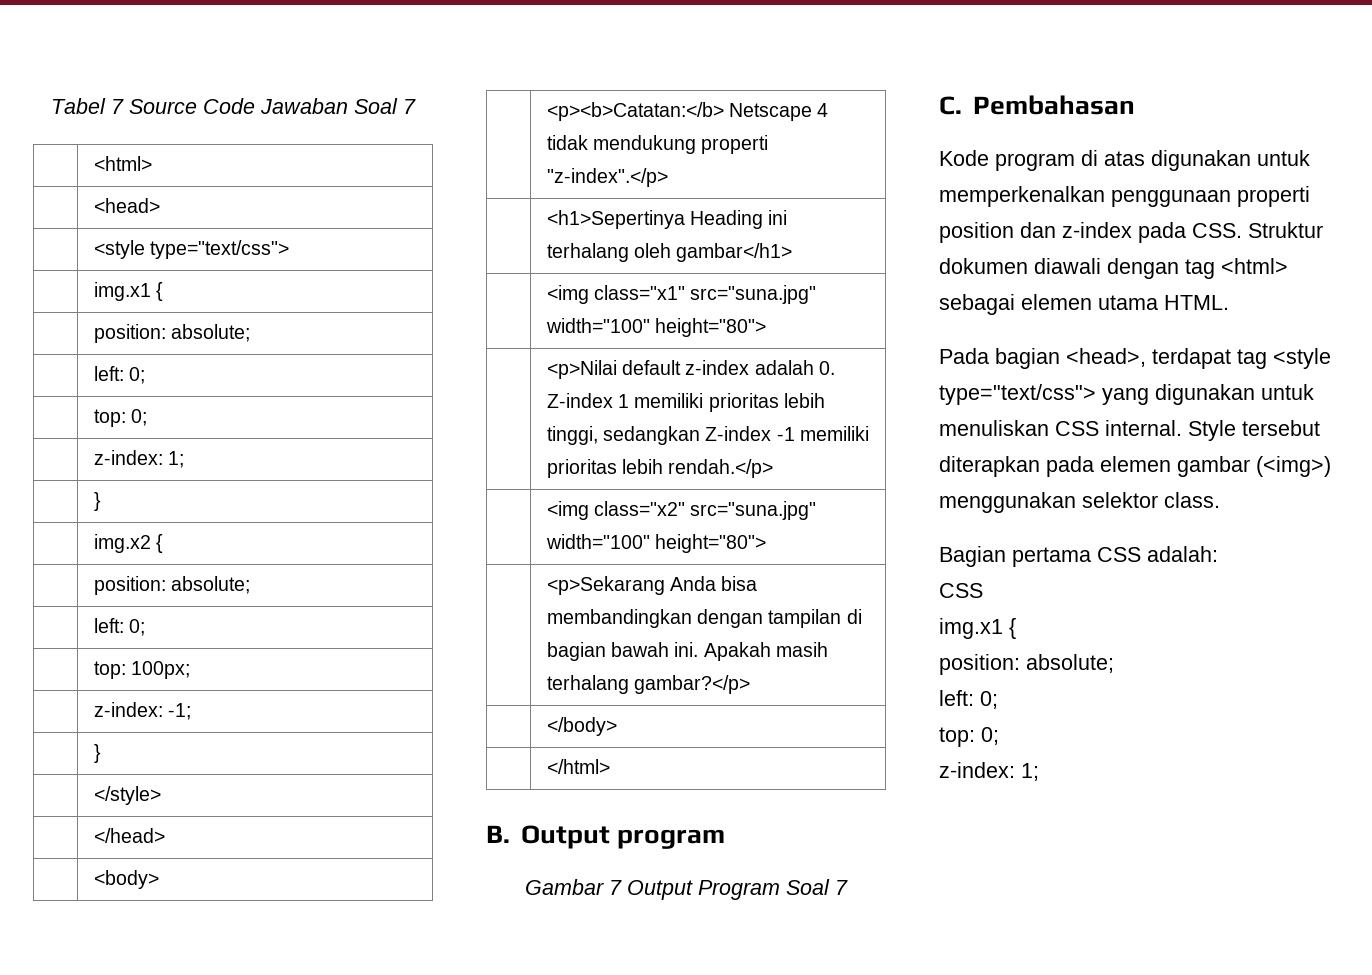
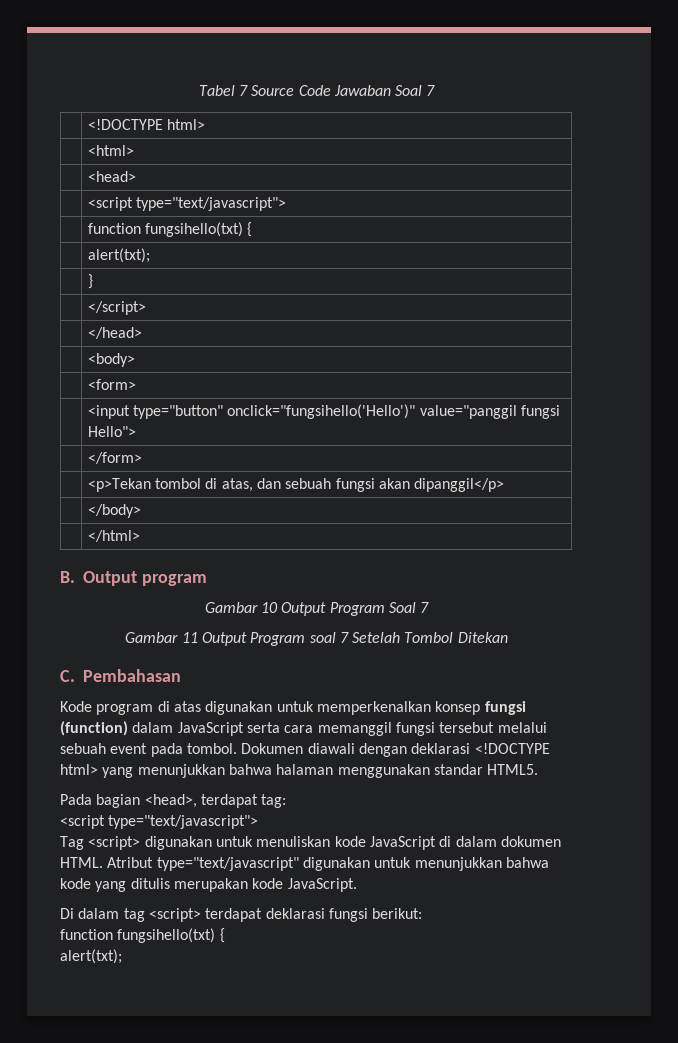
+ | <!DOCTYPE html>
- | <style type="text/css">
- | img.x1 {
- | position: absolute;
- | left: 0;
- | top: 0;
- | z-index: 1;
+ | <script type="text/javascript">
+ | function fungsihello(txt) {
+ | alert(txt);
  | }
- | img.x2 {
- | position: absolute;
- | left: 0;
- | top: 100px;
- | z-index: -1;
- | }
- | </style>
+ | </script>
  | </head>
  | <body>
- | <p><b>Catatan:</b> Netscape 4 tidak mendukung properti "z-index".</p>
- | <h1>Sepertinya Heading ini terhalang oleh gambar</h1>
- | <img class="x1" src="suna.jpg" width="100" height="80">
- | <p>Nilai default z-index adalah 0. Z-index 1 memiliki prioritas lebih tinggi, sedangkan Z-index -1 memiliki prioritas lebih rendah.</p>
- | <img class="x2" src="suna.jpg" width="100" height="80">
- | <p>Sekarang Anda bisa membandingkan dengan tampilan di bagian bawah ini. Apakah masih terhalang gambar?</p>
+ | <form>
+ | <input type="button" onclick="fungsihello('Hello')" value="panggil fungsi Hello">
+ | </form>
+ | <p>Tekan tombol di atas, dan sebuah fungsi akan dipanggil</p>
- Gambar 7 Output Program Soal 7
+ Gambar 10 Output Program Soal 7
+ Gambar 11 Output Program soal 7 Setelah Tombol Ditekan
- Kode program di atas digunakan untuk memperkenalkan penggunaan properti position dan z-index pada CSS. Struktur dokumen diawali dengan tag <html> sebagai elemen utama HTML.
- Pada bagian <head>, terdapat tag <style type="text/css"> yang digunakan untuk menuliskan CSS internal. Style tersebut diterapkan pada elemen gambar (<img>) menggunakan selektor class.
- Bagian pertama CSS adalah:
- CSS
- img.x1 {
- position: absolute;
- left: 0;
- top: 0;
- z-index: 1;
+ Kode program di atas digunakan untuk memperkenalkan konsep fungsi (function) dalam JavaScript serta cara memanggil fungsi tersebut melalui sebuah event pada tombol. Dokumen diawali dengan deklarasi <!DOCTYPE html> yang menunjukkan bahwa halaman menggunakan standar HTML5.
+ Pada bagian <head>, terdapat tag:
+ <script type="text/javascript">
+ Tag <script> digunakan untuk menuliskan kode JavaScript di dalam dokumen HTML. Atribut type="text/javascript" digunakan untuk menunjukkan bahwa kode yang ditulis merupakan kode JavaScript.
+ Di dalam tag <script> terdapat deklarasi fungsi berikut:
+ function fungsihello(txt) {
+ alert(txt);

